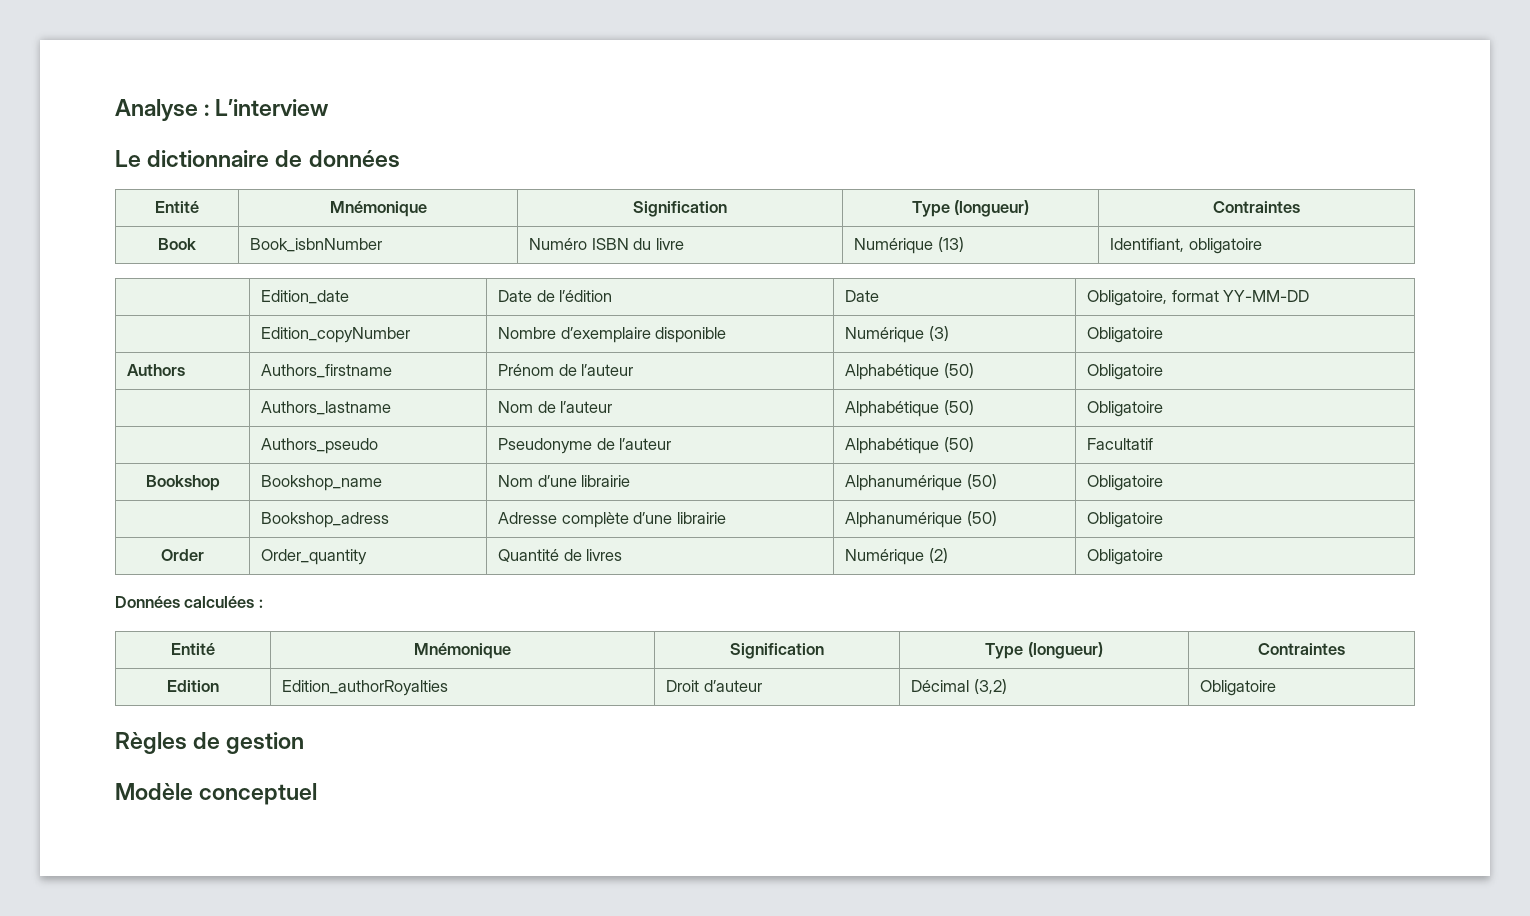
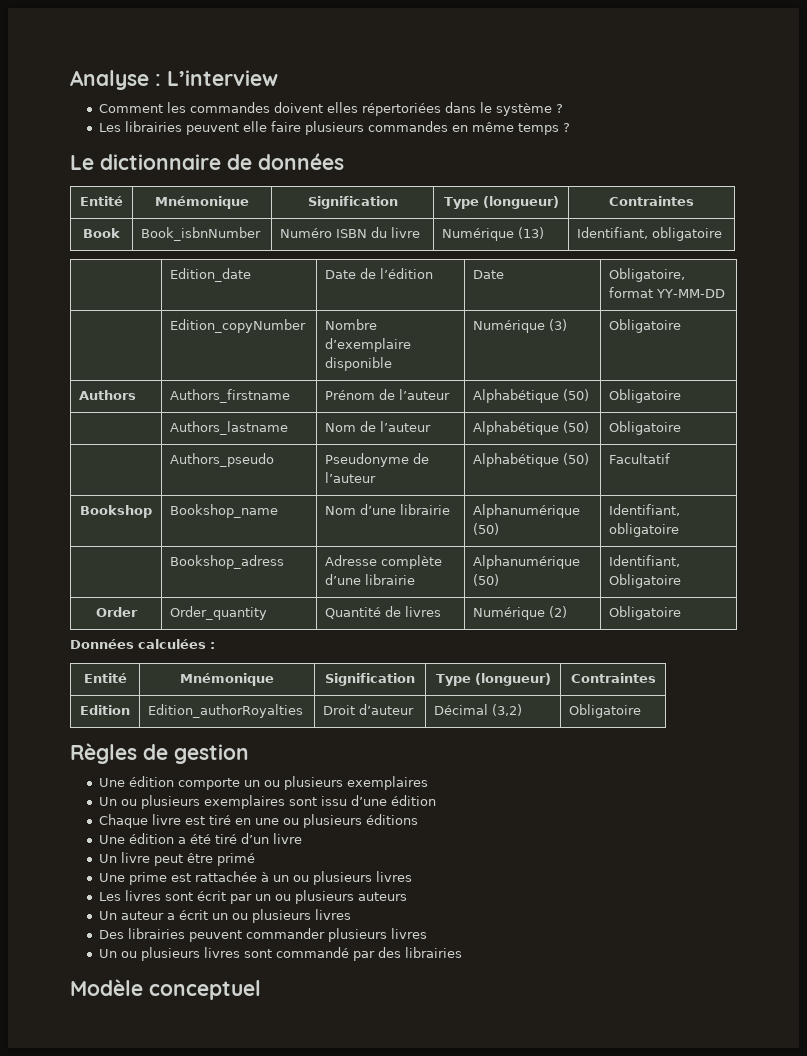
+ Comment les commandes doivent elles répertoriées dans le système ?
+ Les librairies peuvent elle faire plusieurs commandes en même temps ?
- Bookshop | Bookshop_name | Nom d’une librairie | Alphanumérique (50) | Obligatoire
+ Bookshop | Bookshop_name | Nom d’une librairie | Alphanumérique (50) | Identifiant, obligatoire
- | Bookshop_adress | Adresse complète d’une librairie | Alphanumérique (50) | Obligatoire
+ | Bookshop_adress | Adresse complète d’une librairie | Alphanumérique (50) | Identifiant, Obligatoire
+ Une édition comporte un ou plusieurs exemplaires
+ Un ou plusieurs exemplaires sont issu d’une édition
+ Chaque livre est tiré en une ou plusieurs éditions
+ Une édition a été tiré d’un livre
+ Un livre peut être primé
+ Une prime est rattachée à un ou plusieurs livres
+ Les livres sont écrit par un ou plusieurs auteurs
+ Un auteur a écrit un ou plusieurs livres
+ Des librairies peuvent commander plusieurs livres
+ Un ou plusieurs livres sont commandé par des librairies

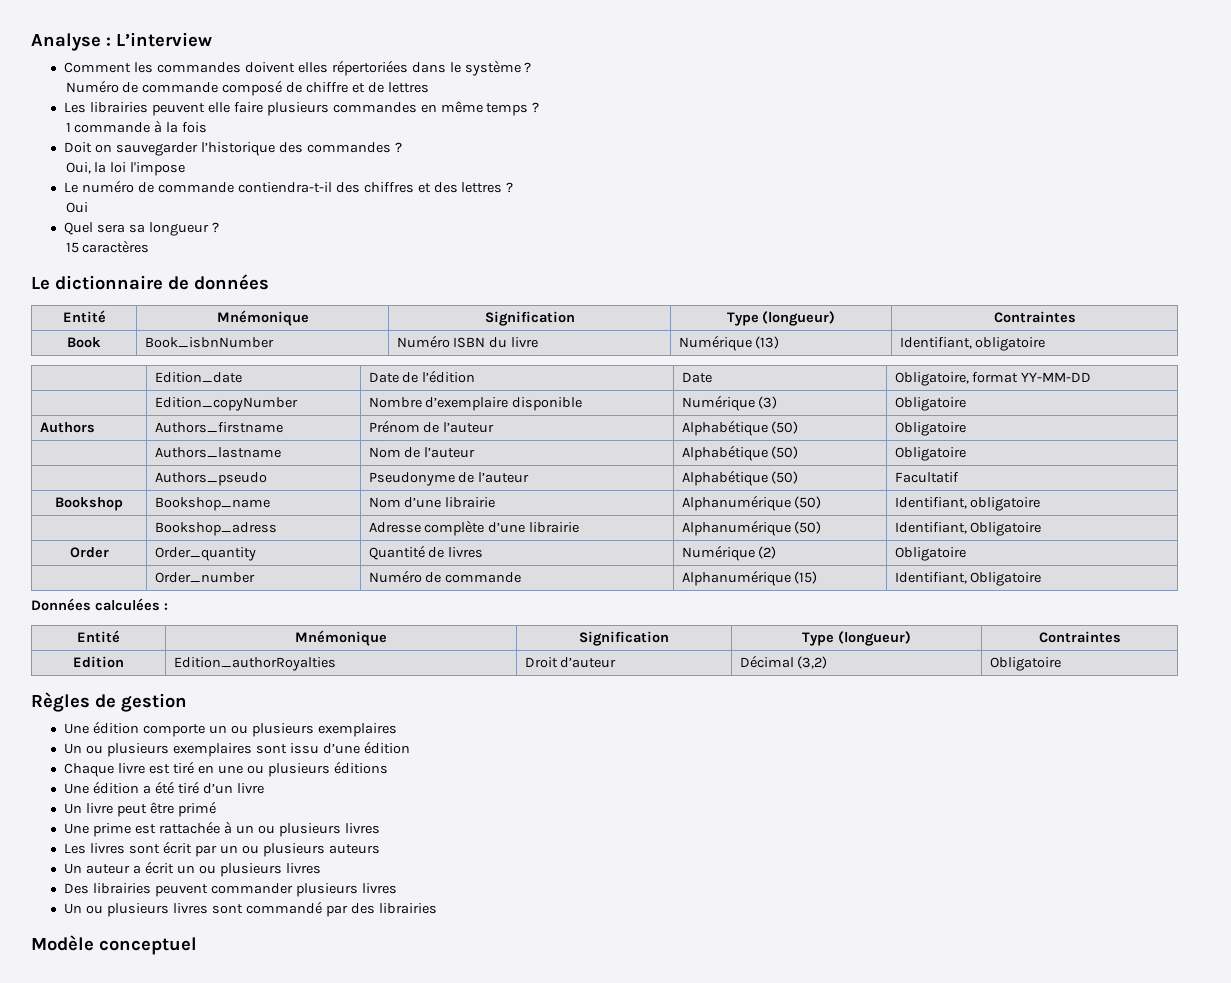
+ Numéro de commande composé de chiffre et de lettres
+ 1 commande à la fois
+ Doit on sauvegarder l’historique des commandes ?
+ Oui, la loi l'impose
+ Le numéro de commande contiendra-t-il des chiffres et des lettres ?
+ Oui
+ Quel sera sa longueur ?
+ 15 caractères
+ | Order_number | Numéro de commande | Alphanumérique (15) | Identifiant, Obligatoire

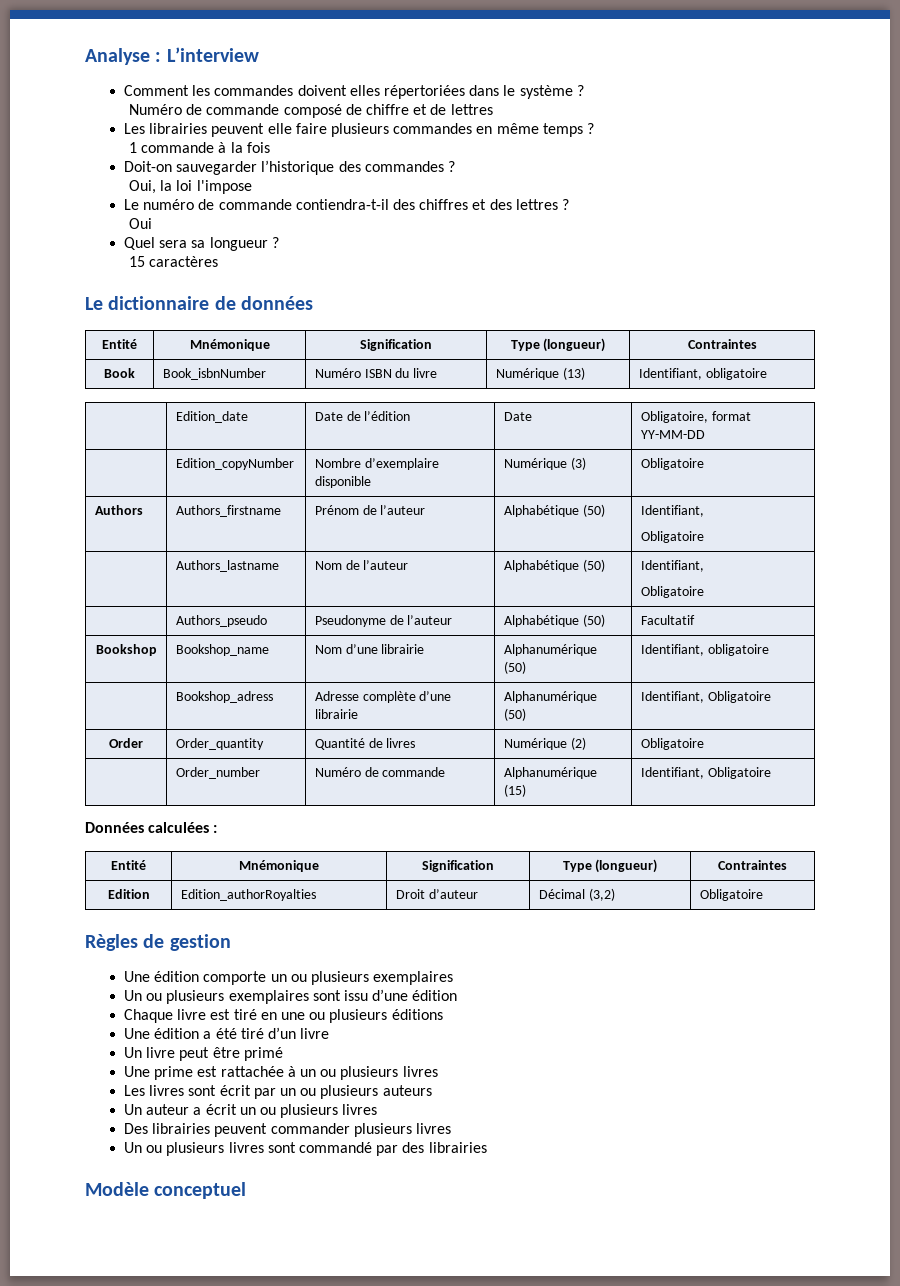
- Doit on sauvegarder l’historique des commandes ?
+ Doit-on sauvegarder l’historique des commandes ?
- Authors | Authors_firstname | Prénom de l’auteur | Alphabétique (50) | Obligatoire
+ Authors | Authors_firstname | Prénom de l’auteur | Alphabétique (50) | Identifiant,
+ Obligatoire
- | Authors_lastname | Nom de l’auteur | Alphabétique (50) | Obligatoire
+ | Authors_lastname | Nom de l’auteur | Alphabétique (50) | Identifiant,
+ Obligatoire

